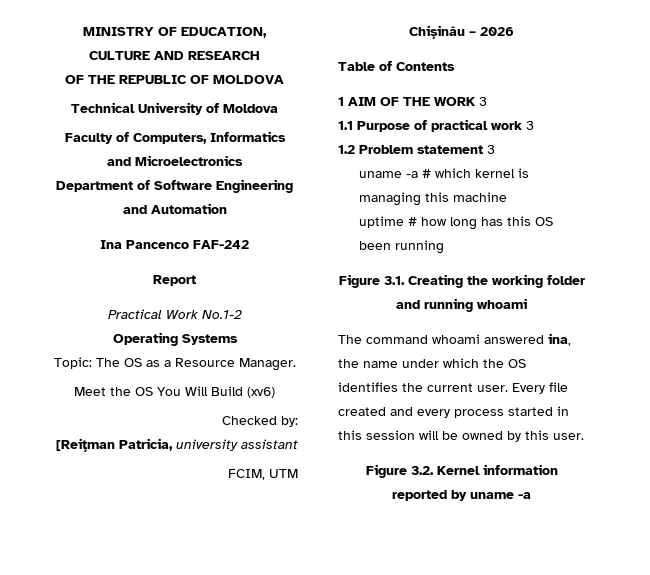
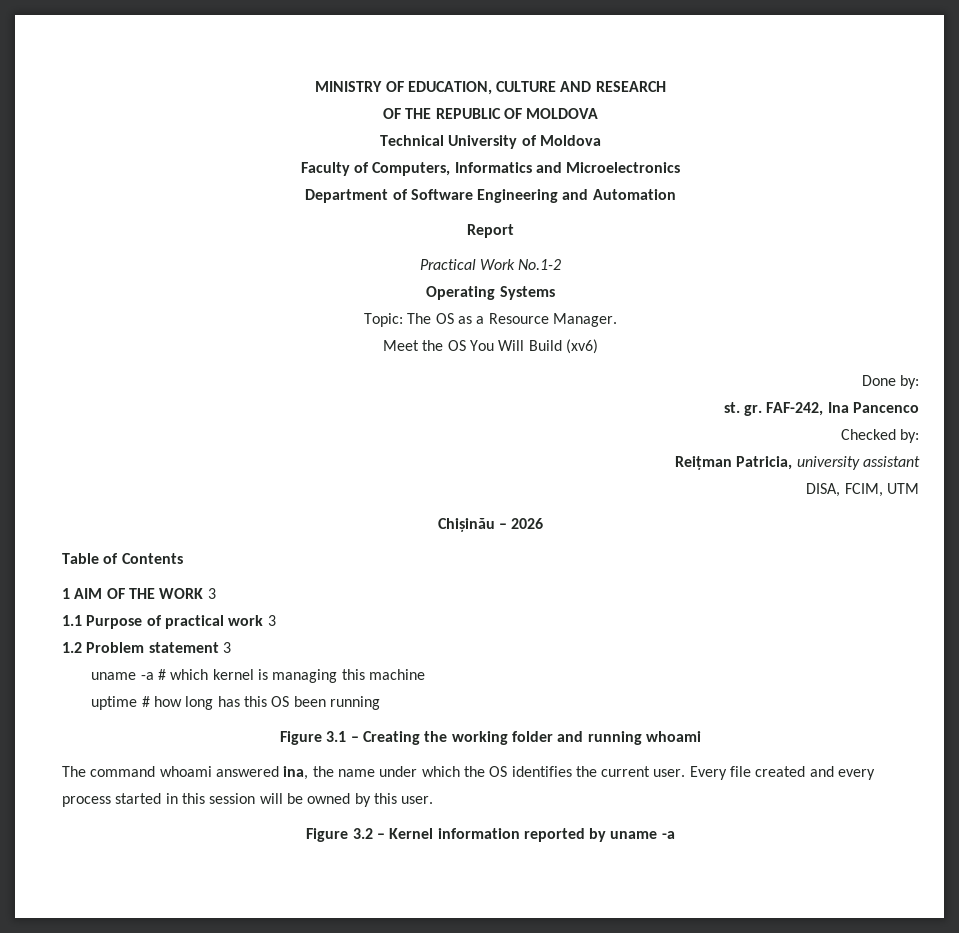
- Ina Pancenco FAF-242
+ Done by:
+ st. gr. FAF-242, Ina Pancenco
- [Reițman Patricia, university assistant
+ Reițman Patricia, university assistant
- FCIM, UTM
+ DISA, FCIM, UTM
- Figure 3.1. Creating the working folder and running whoami
+ Figure 3.1 – Creating the working folder and running whoami
- Figure 3.2. Kernel information reported by uname -a
+ Figure 3.2 – Kernel information reported by uname -a

